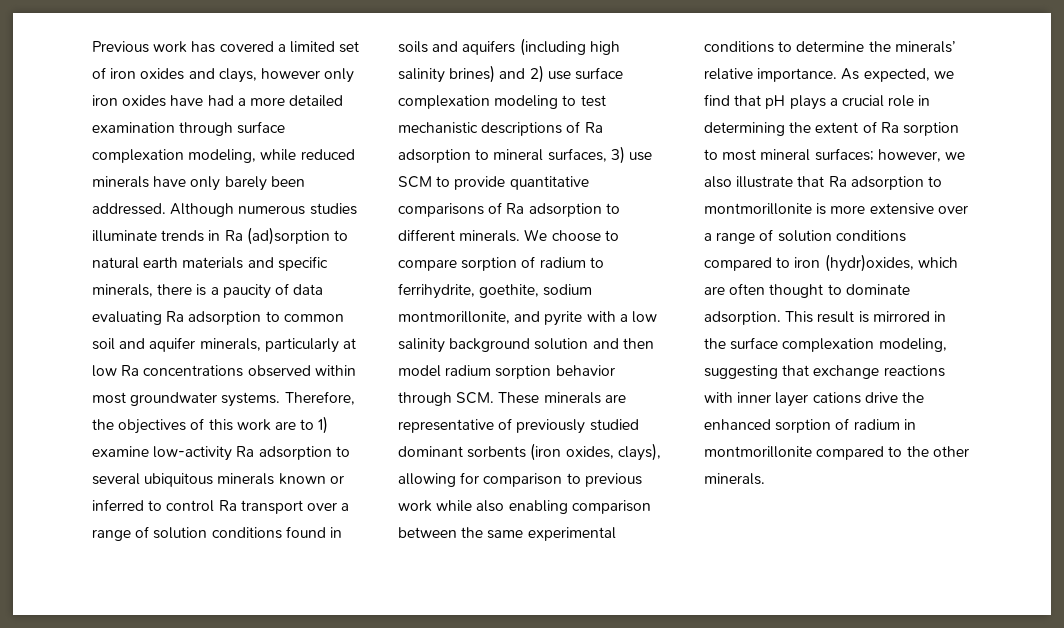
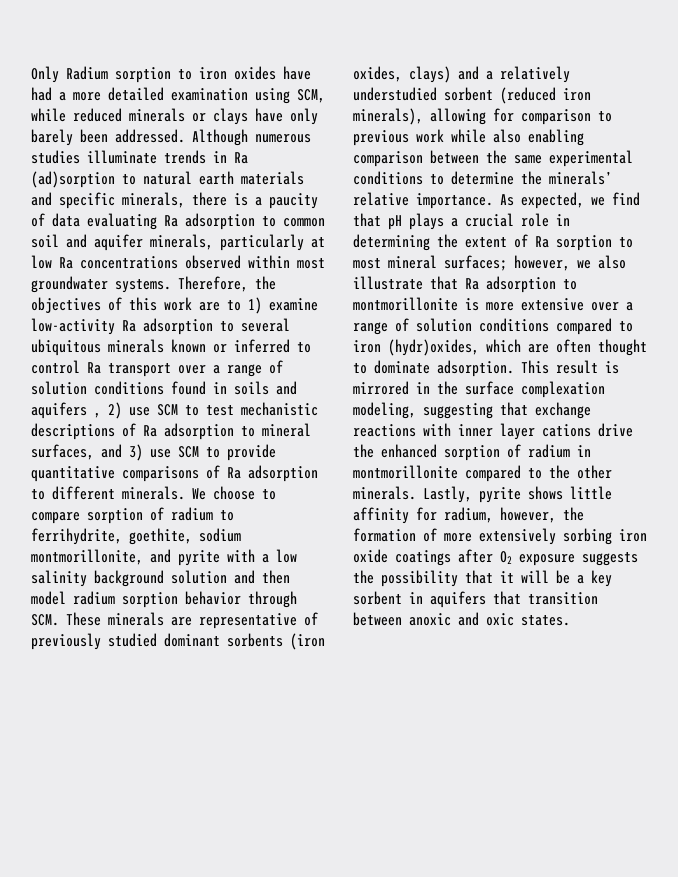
- Previous work has covered a limited set of iron oxides and clays, however only iron oxides have had a more detailed examination through surface complexation modeling, while reduced minerals have only barely been addressed.
+ Only Radium sorption to iron oxides have had a more detailed examination using SCM, while reduced minerals or clays have only barely been addressed.
- Therefore, the objectives of this work are to 1) examine low-activity Ra adsorption to several ubiquitous minerals known or inferred to control Ra transport over a range of solution conditions found in soils and aquifers (including high salinity brines) and 2) use surface complexation modeling to test mechanistic descriptions of Ra adsorption to mineral surfaces, 3) use SCM to provide quantitative comparisons of Ra adsorption to different minerals.
+ Therefore, the objectives of this work are to 1) examine low-activity Ra adsorption to several ubiquitous minerals known or inferred to control Ra transport over a range of solution conditions found in soils and aquifers , 2) use SCM to test mechanistic descriptions of Ra adsorption to mineral surfaces, and 3) use SCM to provide quantitative comparisons of Ra adsorption to different minerals.
- We choose to compare sorption of radium to ferrihydrite, goethite, sodium montmorillonite, and pyrite with a low salinity background solution and then model radium sorption behavior through SCM. These minerals are representative of previously studied dominant sorbents (iron oxides, clays), allowing for comparison to previous work while also enabling comparison between the same experimental conditions to determine the minerals’ relative importance.
+ We choose to compare sorption of radium to ferrihydrite, goethite, sodium montmorillonite, and pyrite with a low salinity background solution and then model radium sorption behavior through SCM. These minerals are representative of previously studied dominant sorbents (iron oxides, clays) and a relatively understudied sorbent (reduced iron minerals), allowing for comparison to previous work while also enabling comparison between the same experimental conditions to determine the minerals’ relative importance.
+ Lastly, pyrite shows little affinity for radium, however, the formation of more extensively sorbing iron oxide coatings after O2 exposure suggests the possibility that it will be a key sorbent in aquifers that transition between anoxic and oxic states.

